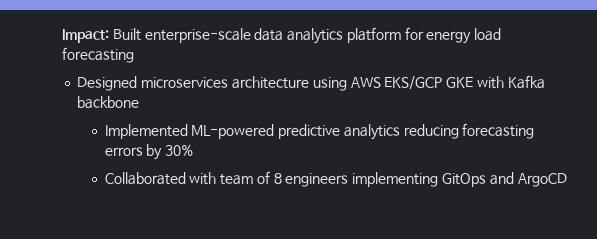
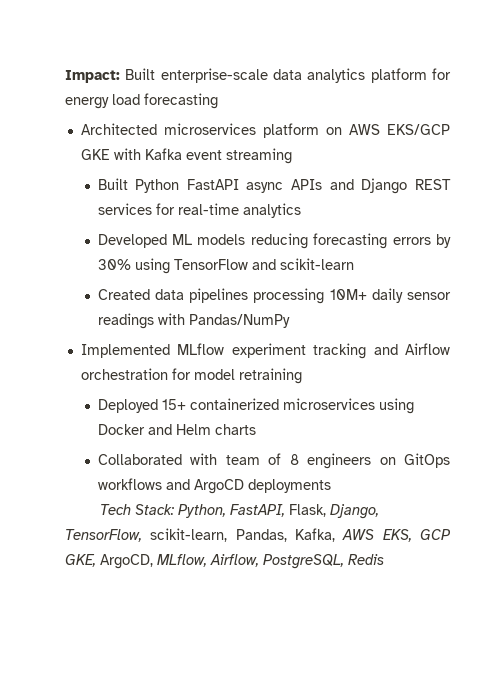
- Designed microservices architecture using AWS EKS/GCP GKE with Kafka backbone
- Implemented ML-powered predictive analytics reducing forecasting errors by 30%
+ Architected microservices platform on AWS EKS/GCP GKE with Kafka event streaming
+ Built Python FastAPI async APIs and Django REST services for real-time analytics
+ Developed ML models reducing forecasting errors by 30% using TensorFlow and scikit-learn
+ Created data pipelines processing 10M+ daily sensor readings with Pandas/NumPy
+ Implemented MLflow experiment tracking and Airflow orchestration for model retraining
+ Deployed 15+ containerized microservices using Docker and Helm charts
- Collaborated with team of 8 engineers implementing GitOps and ArgoCD
+ Collaborated with team of 8 engineers on GitOps workflows and ArgoCD deployments
+ Tech Stack: Python, FastAPI, Flask, Django, TensorFlow, scikit-learn, Pandas, Kafka, AWS EKS, GCP GKE, ArgoCD, MLflow, Airflow, PostgreSQL, Redis

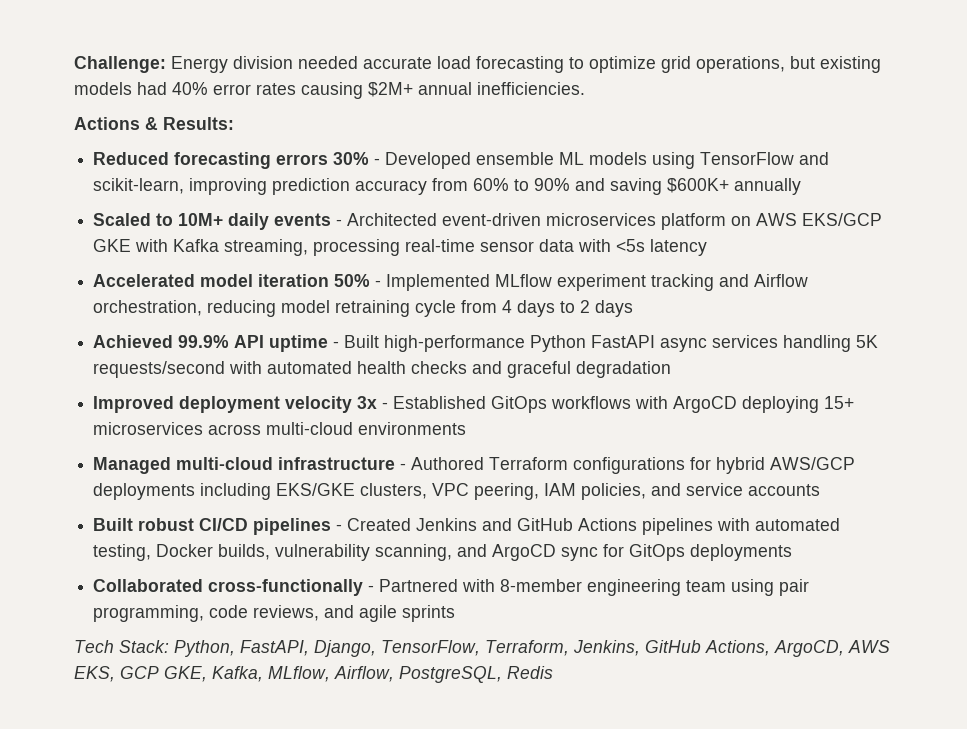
- Impact: Built enterprise-scale data analytics platform for energy load forecasting
- Architected microservices platform on AWS EKS/GCP GKE with Kafka event streaming
- Built Python FastAPI async APIs and Django REST services for real-time analytics
- Developed ML models reducing forecasting errors by 30% using TensorFlow and scikit-learn
- Created data pipelines processing 10M+ daily sensor readings with Pandas/NumPy
- Implemented MLflow experiment tracking and Airflow orchestration for model retraining
- Deployed 15+ containerized microservices using Docker and Helm charts
- Collaborated with team of 8 engineers on GitOps workflows and ArgoCD deployments
+ Challenge: Energy division needed accurate load forecasting to optimize grid operations, but existing models had 40% error rates causing $2M+ annual inefficiencies.
+ Actions & Results:
+ Reduced forecasting errors 30% - Developed ensemble ML models using TensorFlow and scikit-learn, improving prediction accuracy from 60% to 90% and saving $600K+ annually
+ Scaled to 10M+ daily events - Architected event-driven microservices platform on AWS EKS/GCP GKE with Kafka streaming, processing real-time sensor data with <5s latency
+ Accelerated model iteration 50% - Implemented MLflow experiment tracking and Airflow orchestration, reducing model retraining cycle from 4 days to 2 days
+ Achieved 99.9% API uptime - Built high-performance Python FastAPI async services handling 5K requests/second with automated health checks and graceful degradation
+ Improved deployment velocity 3x - Established GitOps workflows with ArgoCD deploying 15+ microservices across multi-cloud environments
+ Managed multi-cloud infrastructure - Authored Terraform configurations for hybrid AWS/GCP deployments including EKS/GKE clusters, VPC peering, IAM policies, and service accounts
+ Built robust CI/CD pipelines - Created Jenkins and GitHub Actions pipelines with automated testing, Docker builds, vulnerability scanning, and ArgoCD sync for GitOps deployments
+ Collaborated cross-functionally - Partnered with 8-member engineering team using pair programming, code reviews, and agile sprints
- Tech Stack: Python, FastAPI, Flask, Django, TensorFlow, scikit-learn, Pandas, Kafka, AWS EKS, GCP GKE, ArgoCD, MLflow, Airflow, PostgreSQL, Redis
+ Tech Stack: Python, FastAPI, Django, TensorFlow, Terraform, Jenkins, GitHub Actions, ArgoCD, AWS EKS, GCP GKE, Kafka, MLflow, Airflow, PostgreSQL, Redis

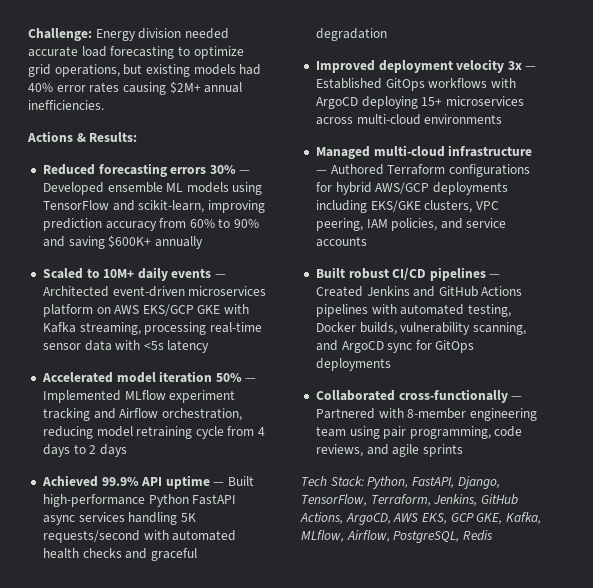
- Reduced forecasting errors 30% - Developed ensemble ML models using TensorFlow and scikit-learn, improving prediction accuracy from 60% to 90% and saving $600K+ annually
+ Reduced forecasting errors 30% — Developed ensemble ML models using TensorFlow and scikit-learn, improving prediction accuracy from 60% to 90% and saving $600K+ annually
- Scaled to 10M+ daily events - Architected event-driven microservices platform on AWS EKS/GCP GKE with Kafka streaming, processing real-time sensor data with <5s latency
+ Scaled to 10M+ daily events — Architected event-driven microservices platform on AWS EKS/GCP GKE with Kafka streaming, processing real-time sensor data with <5s latency
- Accelerated model iteration 50% - Implemented MLflow experiment tracking and Airflow orchestration, reducing model retraining cycle from 4 days to 2 days
+ Accelerated model iteration 50% — Implemented MLflow experiment tracking and Airflow orchestration, reducing model retraining cycle from 4 days to 2 days
- Achieved 99.9% API uptime - Built high-performance Python FastAPI async services handling 5K requests/second with automated health checks and graceful degradation
+ Achieved 99.9% API uptime — Built high-performance Python FastAPI async services handling 5K requests/second with automated health checks and graceful degradation
- Improved deployment velocity 3x - Established GitOps workflows with ArgoCD deploying 15+ microservices across multi-cloud environments
+ Improved deployment velocity 3x — Established GitOps workflows with ArgoCD deploying 15+ microservices across multi-cloud environments
- Managed multi-cloud infrastructure - Authored Terraform configurations for hybrid AWS/GCP deployments including EKS/GKE clusters, VPC peering, IAM policies, and service accounts
+ Managed multi-cloud infrastructure — Authored Terraform configurations for hybrid AWS/GCP deployments including EKS/GKE clusters, VPC peering, IAM policies, and service accounts
- Built robust CI/CD pipelines - Created Jenkins and GitHub Actions pipelines with automated testing, Docker builds, vulnerability scanning, and ArgoCD sync for GitOps deployments
+ Built robust CI/CD pipelines — Created Jenkins and GitHub Actions pipelines with automated testing, Docker builds, vulnerability scanning, and ArgoCD sync for GitOps deployments
- Collaborated cross-functionally - Partnered with 8-member engineering team using pair programming, code reviews, and agile sprints
+ Collaborated cross-functionally — Partnered with 8-member engineering team using pair programming, code reviews, and agile sprints

